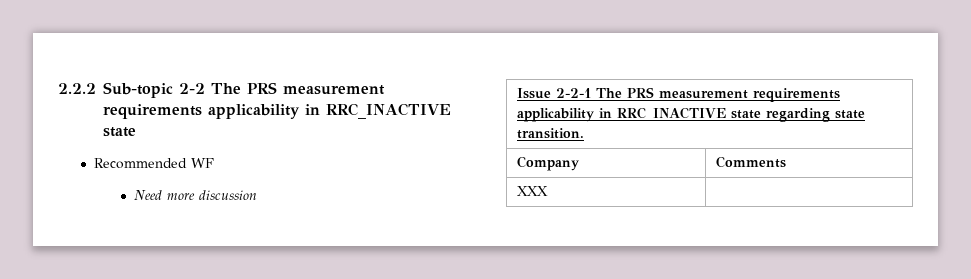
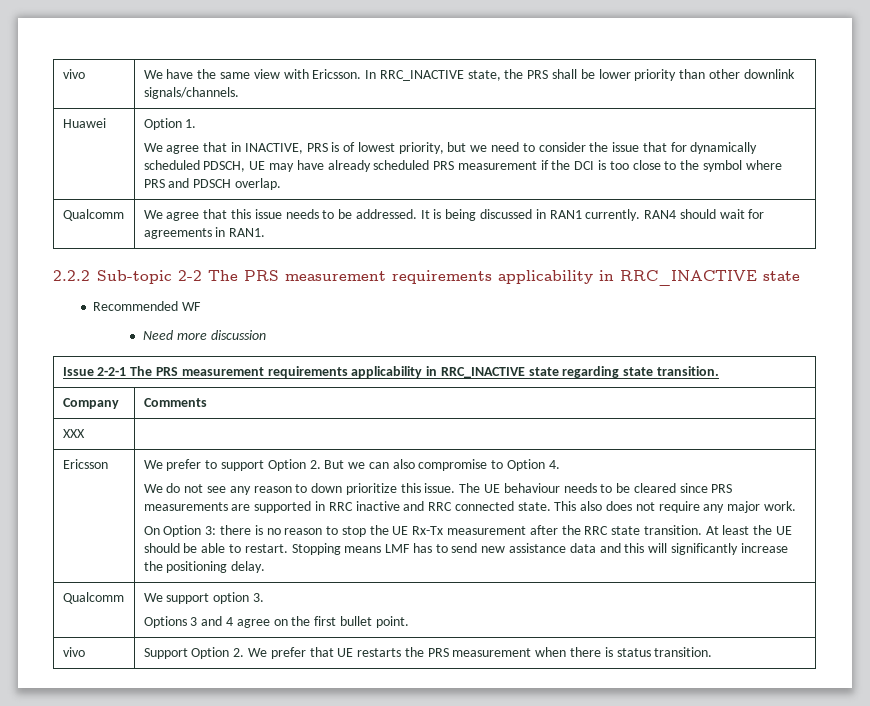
+ vivo | We have the same view with Ericsson. In RRC_INACTIVE state, the PRS shall be lower priority than other downlink signals/channels.
+ Huawei | Option 1.
+ We agree that in INACTIVE, PRS is of lowest priority, but we need to consider the issue that for dynamically scheduled PDSCH, UE may have already scheduled PRS measurement if the DCI is too close to the symbol where PRS and PDSCH overlap.
+ Qualcomm | We agree that this issue needs to be addressed. It is being discussed in RAN1 currently. RAN4 should wait for agreements in RAN1.
+ Ericsson | We prefer to support Option 2. But we can also compromise to Option 4.
+ We do not see any reason to down prioritize this issue. The UE behaviour needs to be cleared since PRS measurements are supported in RRC inactive and RRC connected state. This also does not require any major work.
+ On Option 3: there is no reason to stop the UE Rx-Tx measurement after the RRC state transition. At least the UE should be able to restart. Stopping means LMF has to send new assistance data and this will significantly increase the positioning delay.
+ Qualcomm | We support option 3.
+ Options 3 and 4 agree on the first bullet point.
+ vivo | Support Option 2. We prefer that UE restarts the PRS measurement when there is status transition.

